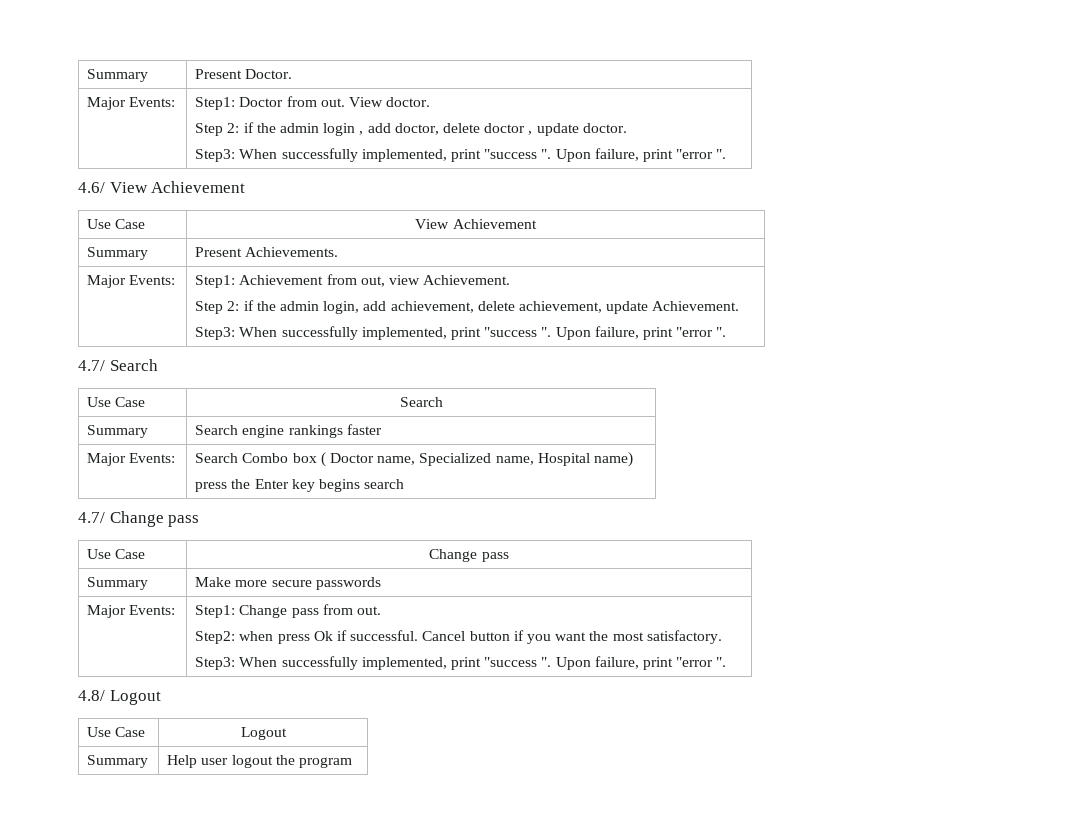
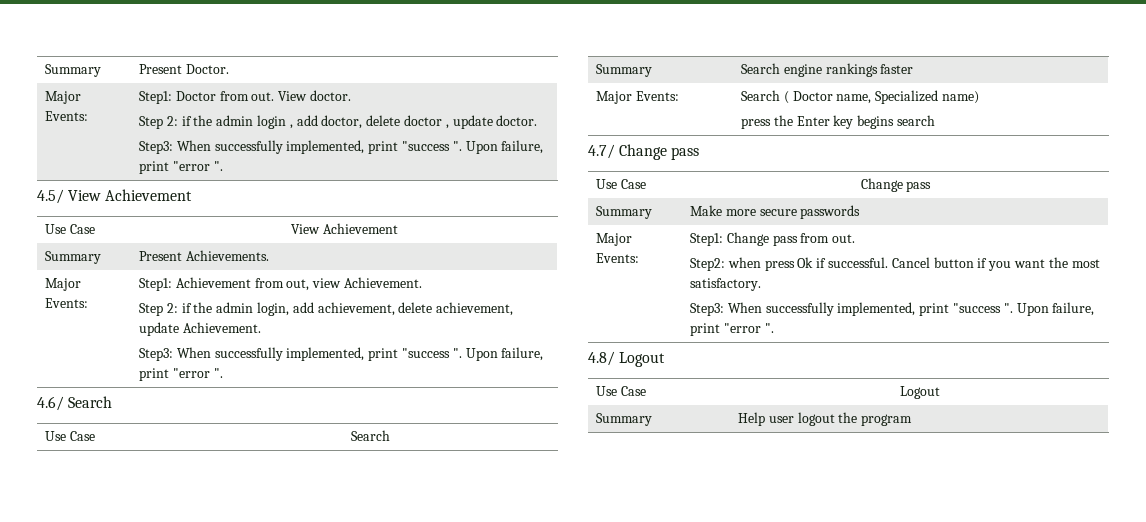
- 4.6/ View Achievement
+ 4.5/ View Achievement
- 4.7/ Search
+ 4.6/ Search
- Major Events: | Search Combo box ( Doctor name, Specialized name, Hospital name)
+ Major Events: | Search ( Doctor name, Specialized name)

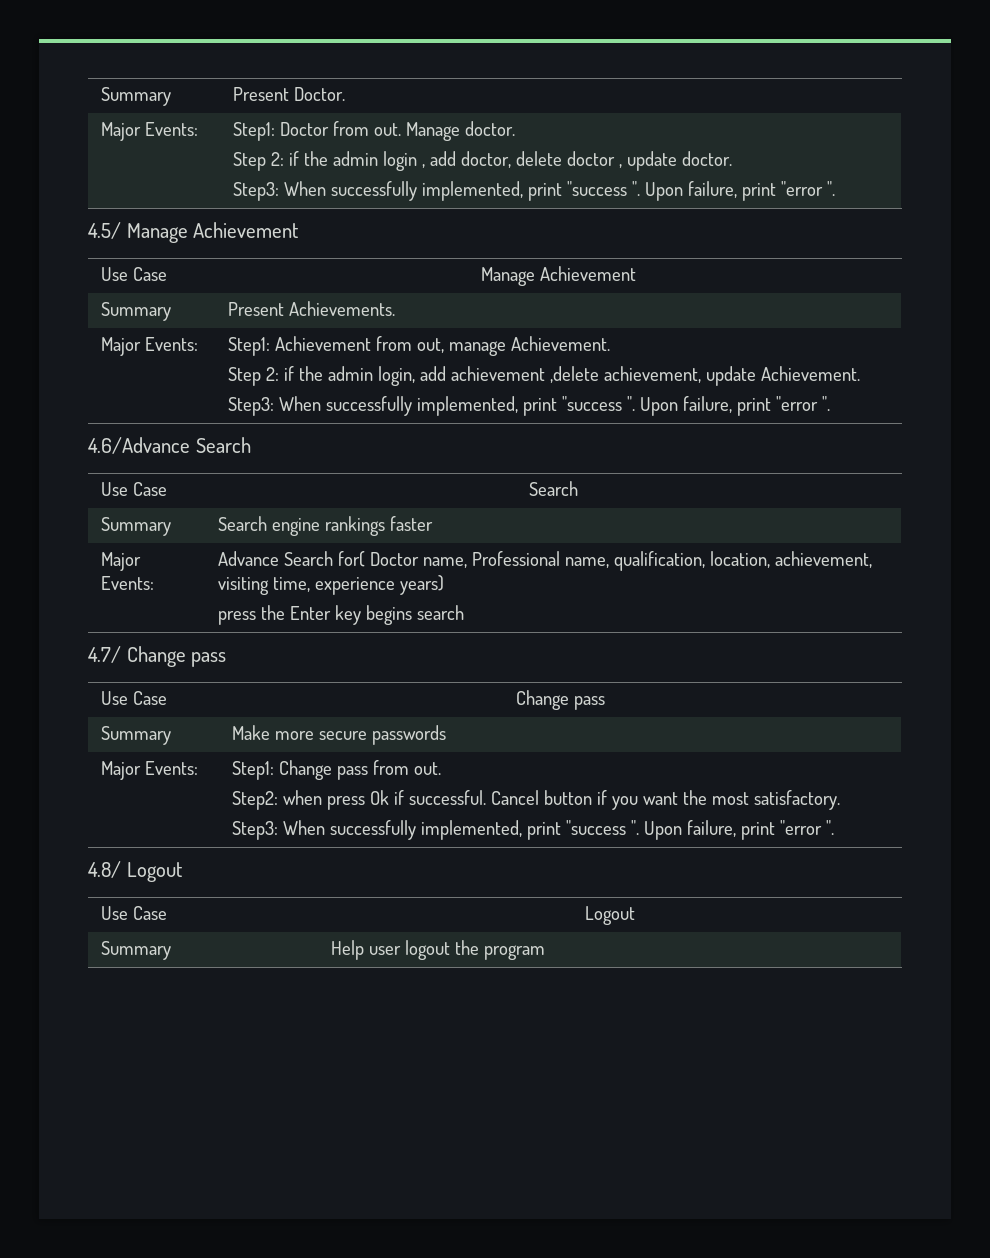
- Major Events: | Step1: Doctor from out. View doctor.
+ Major Events: | Step1: Doctor from out. Manage doctor.
- 4.5/ View Achievement
+ 4.5/ Manage Achievement
- Use Case | View Achievement
+ Use Case | Manage Achievement
- Major Events: | Step1: Achievement from out, view Achievement.
- Step 2: if the admin login, add achievement, delete achievement, update Achievement.
+ Major Events: | Step1: Achievement from out, manage Achievement.
+ Step 2: if the admin login, add achievement ,delete achievement, update Achievement.
- 4.6/ Search
+ 4.6/Advance Search
- Major Events: | Search ( Doctor name, Specialized name)
+ Major Events: | Advance Search for( Doctor name, Professional name, qualification, location, achievement, visiting time, experience years)

